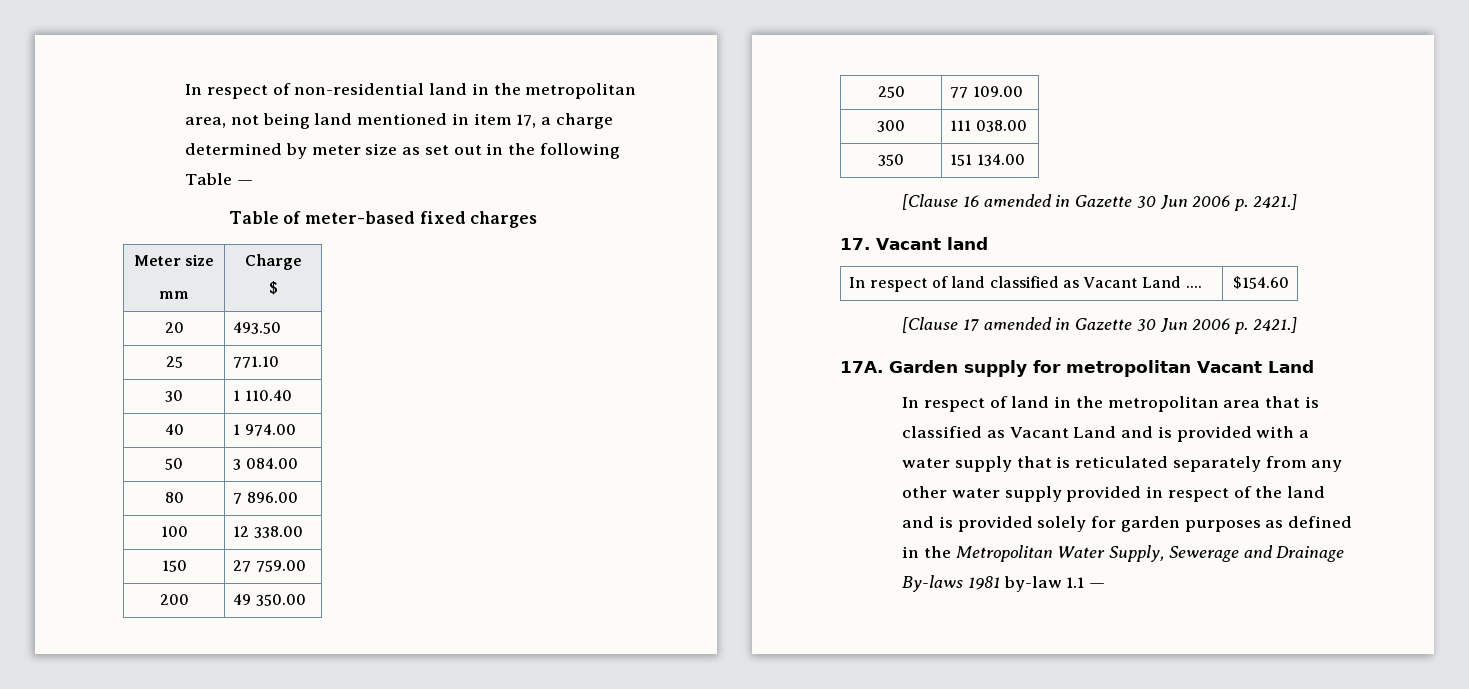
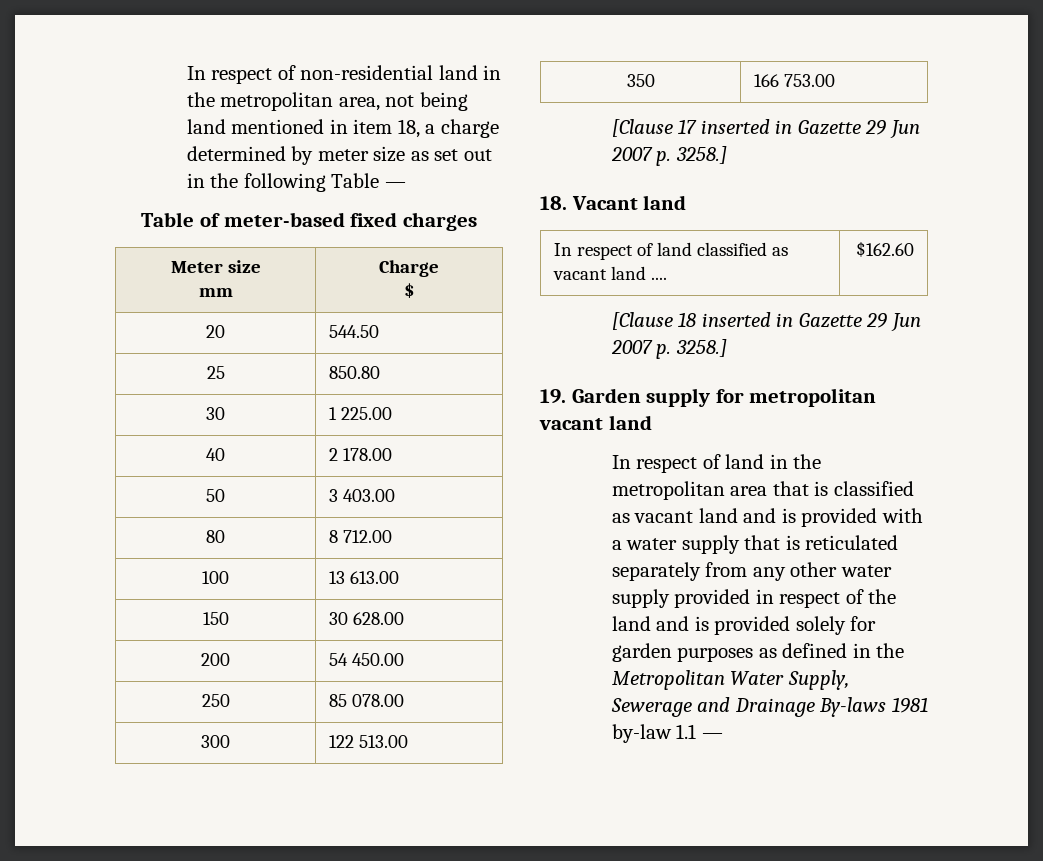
- In respect of non-residential land in the metropolitan area, not being land mentioned in item 17, a charge determined by meter size as set out in the following Table —
+ In respect of non-residential land in the metropolitan area, not being land mentioned in item 18, a charge determined by meter size as set out in the following Table —
- 20 | 493.50
+ 20 | 544.50
- 25 | 771.10
+ 25 | 850.80
- 30 | 1 110.40
+ 30 | 1 225.00
- 40 | 1 974.00
+ 40 | 2 178.00
- 50 | 3 084.00
+ 50 | 3 403.00
- 80 | 7 896.00
+ 80 | 8 712.00
- 100 | 12 338.00
+ 100 | 13 613.00
- 150 | 27 759.00
+ 150 | 30 628.00
- 200 | 49 350.00
+ 200 | 54 450.00
- 250 | 77 109.00
+ 250 | 85 078.00
- 300 | 111 038.00
+ 300 | 122 513.00
- 350 | 151 134.00
- [Clause 16 amended in Gazette 30 Jun 2006 p. 2421.]
- 17. Vacant land
+ 350 | 166 753.00
+ [Clause 17 inserted in Gazette 29 Jun 2007 p. 3258.]
+ 18. Vacant land
- In respect of land classified as Vacant Land .... | $154.60
- [Clause 17 amended in Gazette 30 Jun 2006 p. 2421.]
- 17A. Garden supply for metropolitan Vacant Land
+ In respect of land classified as vacant land .... | $162.60
+ [Clause 18 inserted in Gazette 29 Jun 2007 p. 3258.]
+ 19. Garden supply for metropolitan vacant land
- In respect of land in the metropolitan area that is classified as Vacant Land and is provided with a water supply that is reticulated separately from any other water supply provided in respect of the land and is provided solely for garden purposes as defined in the Metropolitan Water Supply, Sewerage and Drainage By-laws 1981 by-law 1.1 —
+ In respect of land in the metropolitan area that is classified as vacant land and is provided with a water supply that is reticulated separately from any other water supply provided in respect of the land and is provided solely for garden purposes as defined in the Metropolitan Water Supply, Sewerage and Drainage By-laws 1981 by-law 1.1 —

